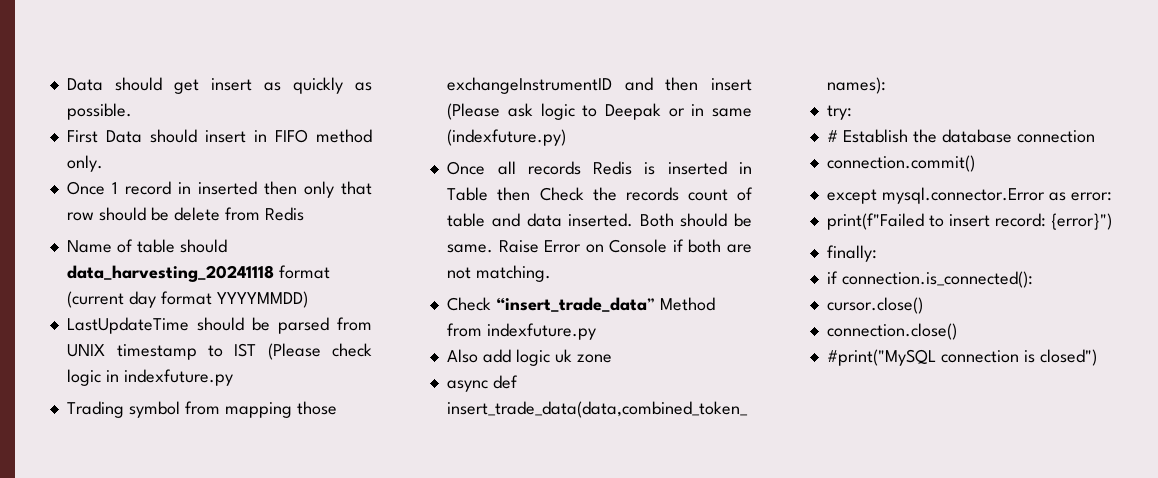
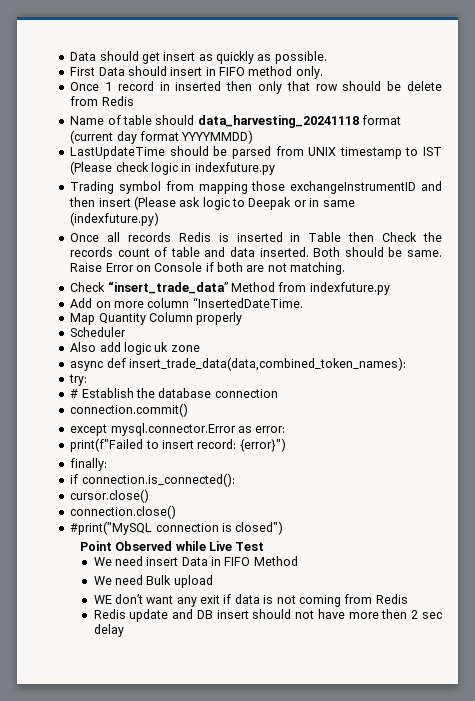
+ Add on more column “InsertedDateTime.
+ Map Quantity Column properly
+ Scheduler
+ Point Observed while Live Test
+ We need insert Data in FIFO Method
+ We need Bulk upload
+ WE don’t want any exit if data is not coming from Redis
+ Redis update and DB insert should not have more then 2 sec delay

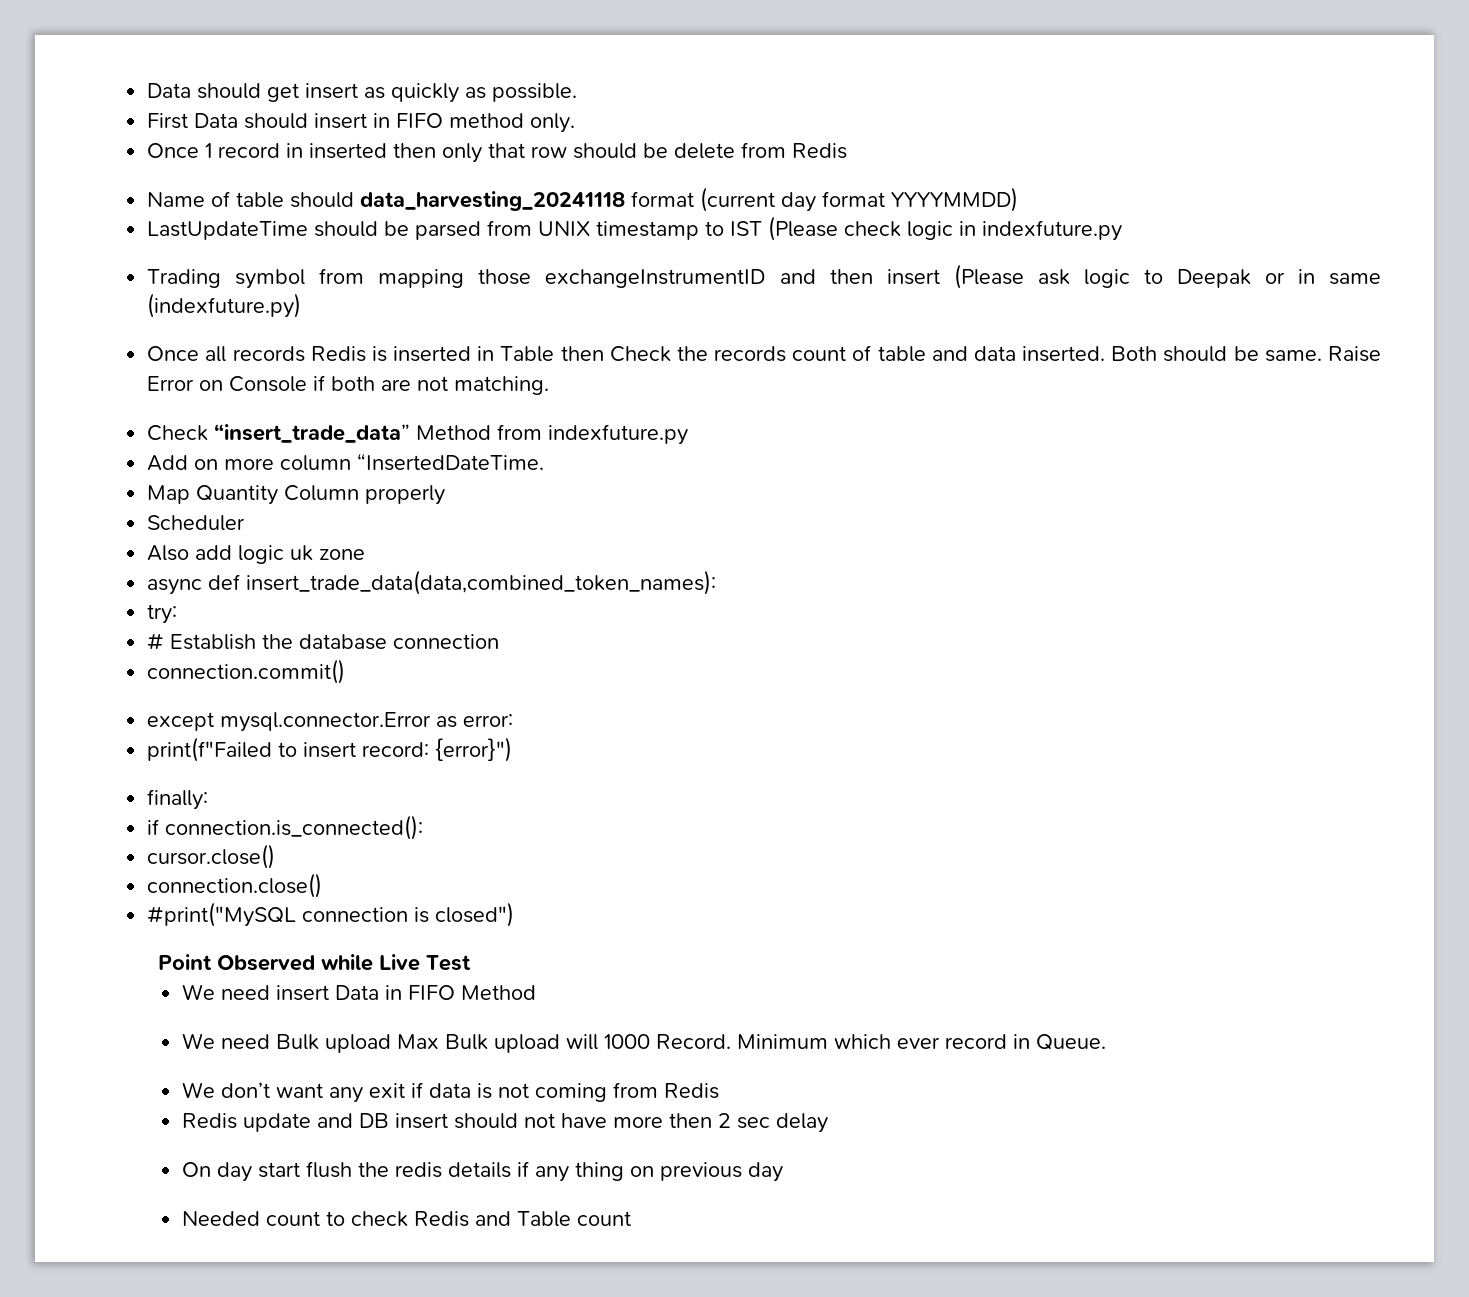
- We need Bulk upload
- WE don’t want any exit if data is not coming from Redis
+ We need Bulk upload Max Bulk upload will 1000 Record. Minimum which ever record in Queue.
+ We don’t want any exit if data is not coming from Redis
+ On day start flush the redis details if any thing on previous day
+ Needed count to check Redis and Table count

